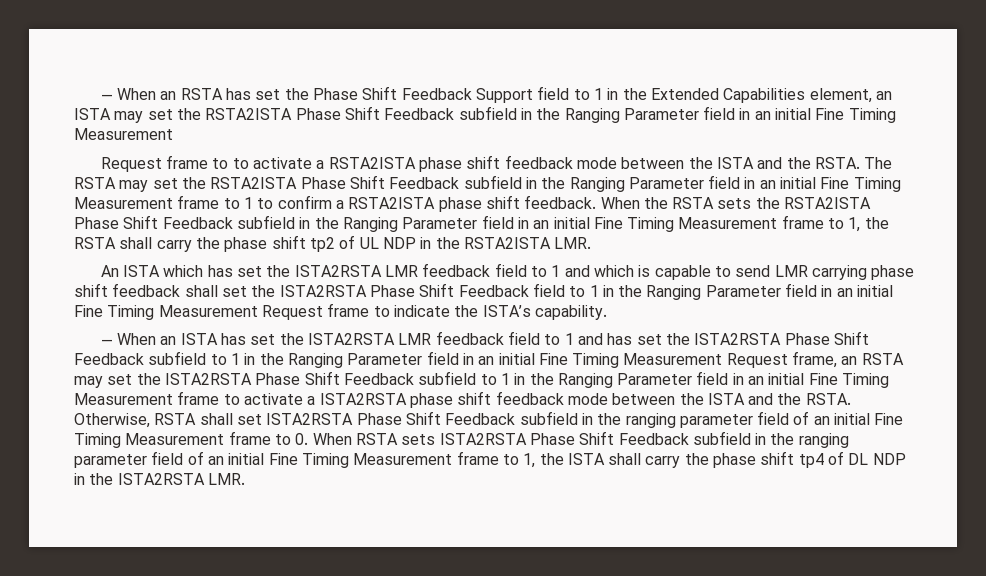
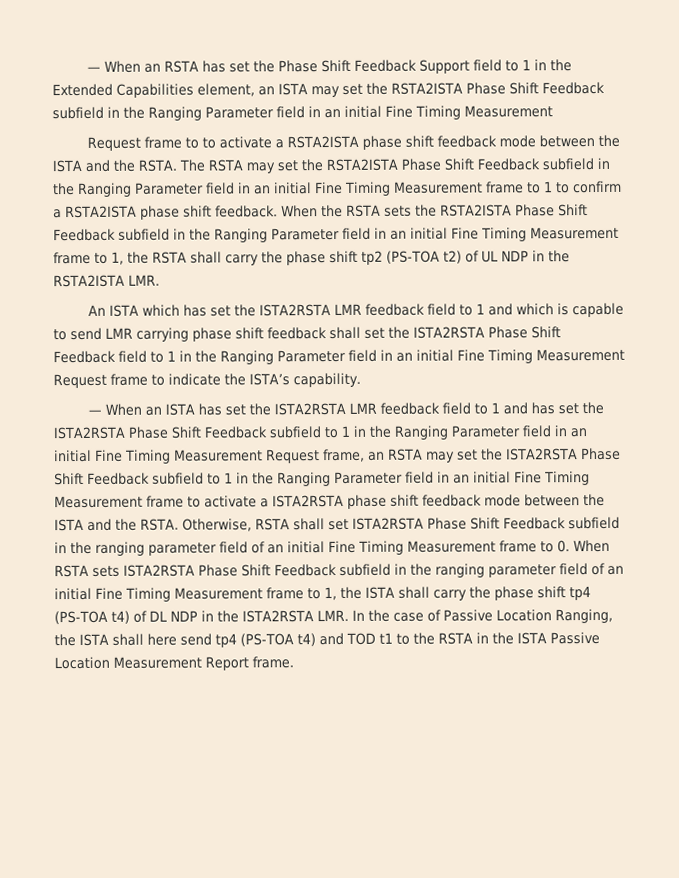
- When the RSTA sets the RSTA2ISTA Phase Shift Feedback subfield in the Ranging Parameter field in an initial Fine Timing Measurement frame to 1, the RSTA shall carry the phase shift tp2 of UL NDP in the RSTA2ISTA LMR.
+ When the RSTA sets the RSTA2ISTA Phase Shift Feedback subfield in the Ranging Parameter field in an initial Fine Timing Measurement frame to 1, the RSTA shall carry the phase shift tp2 (PS-TOA t2) of UL NDP in the RSTA2ISTA LMR.
- Otherwise, RSTA shall set ISTA2RSTA Phase Shift Feedback subfield in the ranging parameter field of an initial Fine Timing Measurement frame to 0. When RSTA sets ISTA2RSTA Phase Shift Feedback subfield in the ranging parameter field of an initial Fine Timing Measurement frame to 1, the ISTA shall carry the phase shift tp4 of DL NDP in the ISTA2RSTA LMR.
+ Otherwise, RSTA shall set ISTA2RSTA Phase Shift Feedback subfield in the ranging parameter field of an initial Fine Timing Measurement frame to 0. When RSTA sets ISTA2RSTA Phase Shift Feedback subfield in the ranging parameter field of an initial Fine Timing Measurement frame to 1, the ISTA shall carry the phase shift tp4 (PS-TOA t4) of DL NDP in the ISTA2RSTA LMR. In the case of Passive Location Ranging, the ISTA shall here send tp4 (PS-TOA t4) and TOD t1 to the RSTA in the ISTA Passive Location Measurement Report frame.

